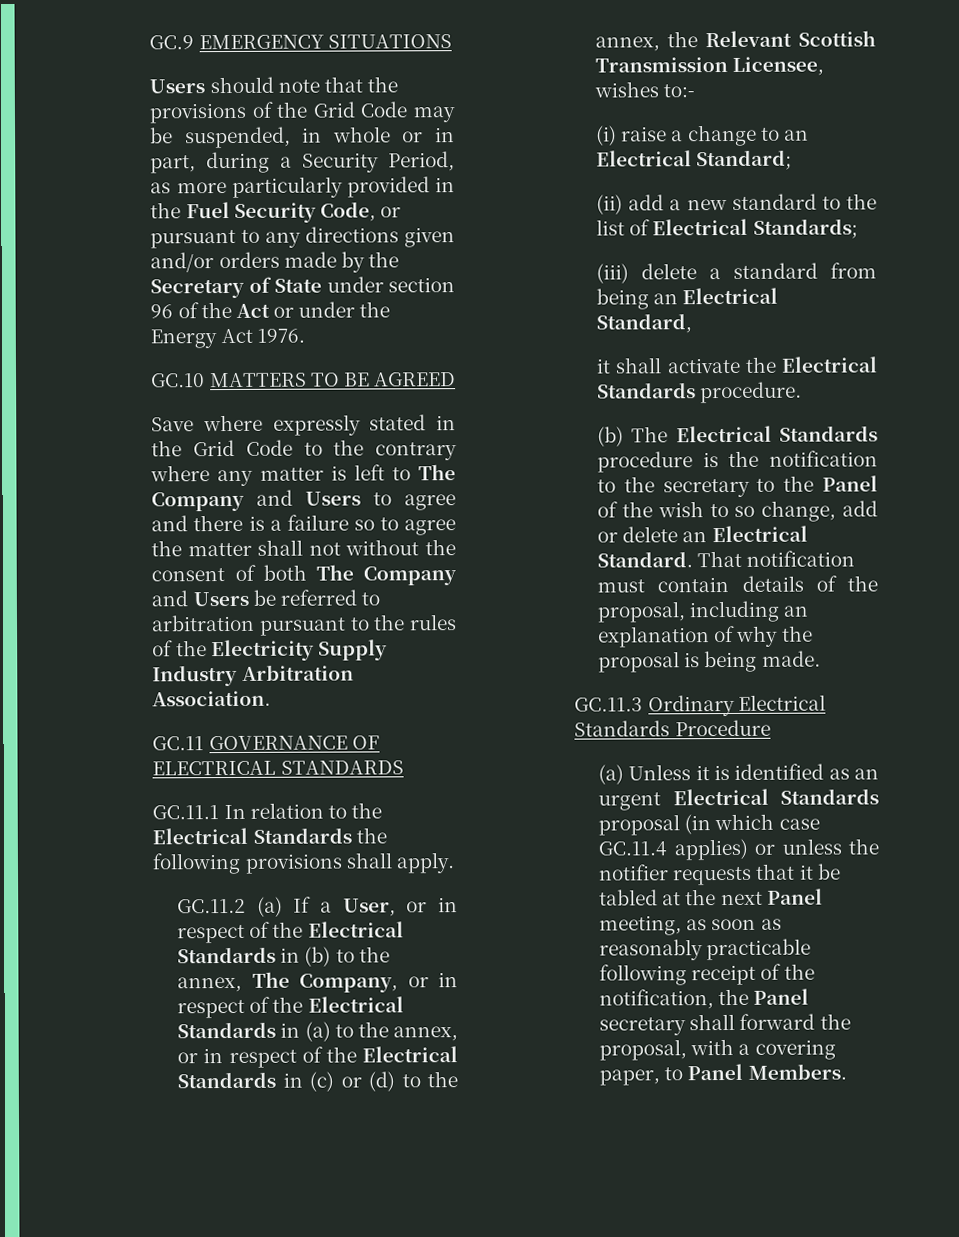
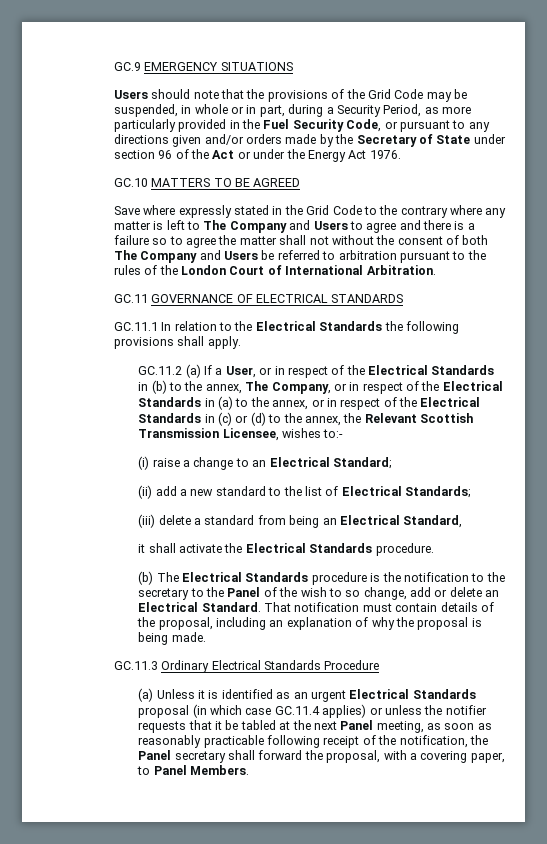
- Save where expressly stated in the Grid Code to the contrary where any matter is left to The Company and Users to agree and there is a failure so to agree the matter shall not without the consent of both The Company and Users be referred to arbitration pursuant to the rules of the Electricity Supply Industry Arbitration Association.
+ Save where expressly stated in the Grid Code to the contrary where any matter is left to The Company and Users to agree and there is a failure so to agree the matter shall not without the consent of both The Company and Users be referred to arbitration pursuant to the rules of the London Court of International Arbitration.

